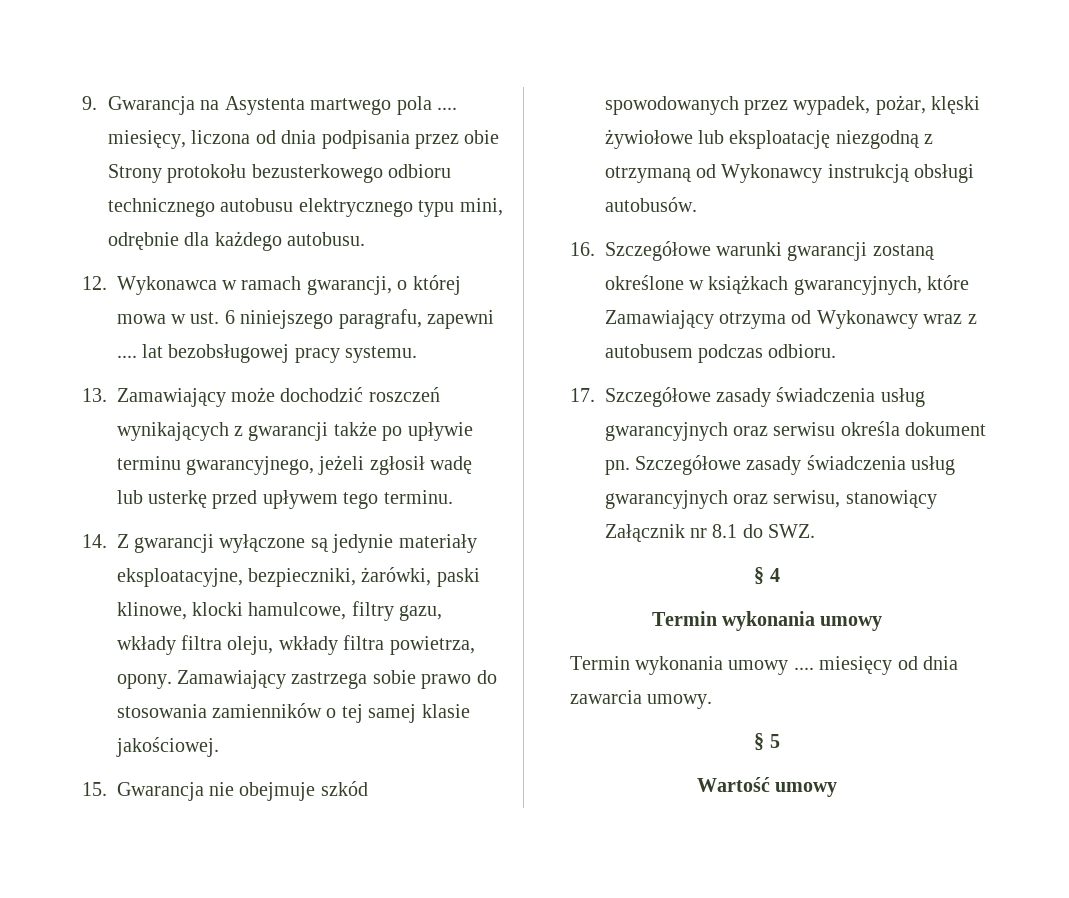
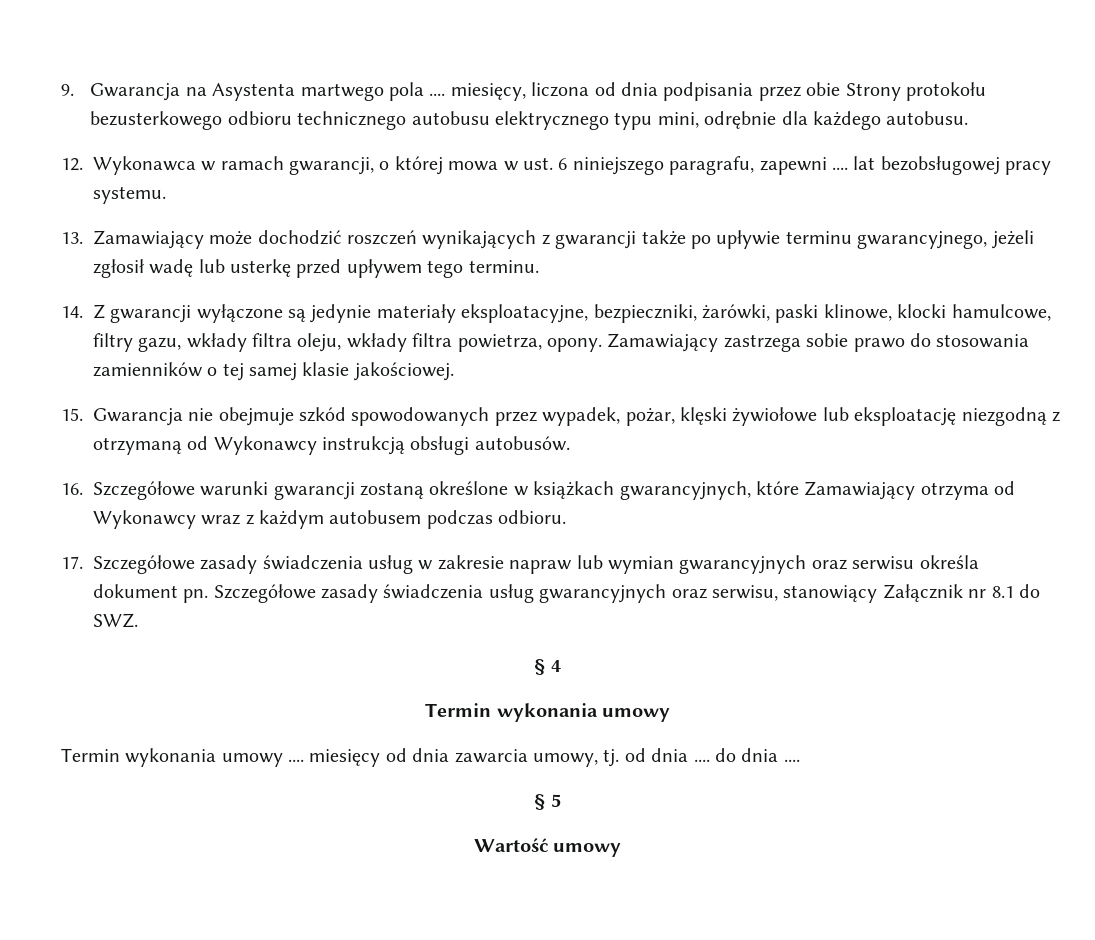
- 16. Szczegółowe warunki gwarancji zostaną określone w książkach gwarancyjnych, które Zamawiający otrzyma od Wykonawcy wraz z autobusem podczas odbioru.
+ 16. Szczegółowe warunki gwarancji zostaną określone w książkach gwarancyjnych, które Zamawiający otrzyma od Wykonawcy wraz z każdym autobusem podczas odbioru.
- 17. Szczegółowe zasady świadczenia usług gwarancyjnych oraz serwisu określa dokument pn.
+ 17. Szczegółowe zasady świadczenia usług w zakresie napraw lub wymian gwarancyjnych oraz serwisu określa dokument pn.
- Termin wykonania umowy .... miesięcy od dnia zawarcia umowy.
+ Termin wykonania umowy .... miesięcy od dnia zawarcia umowy, tj. od dnia .... do dnia ....

